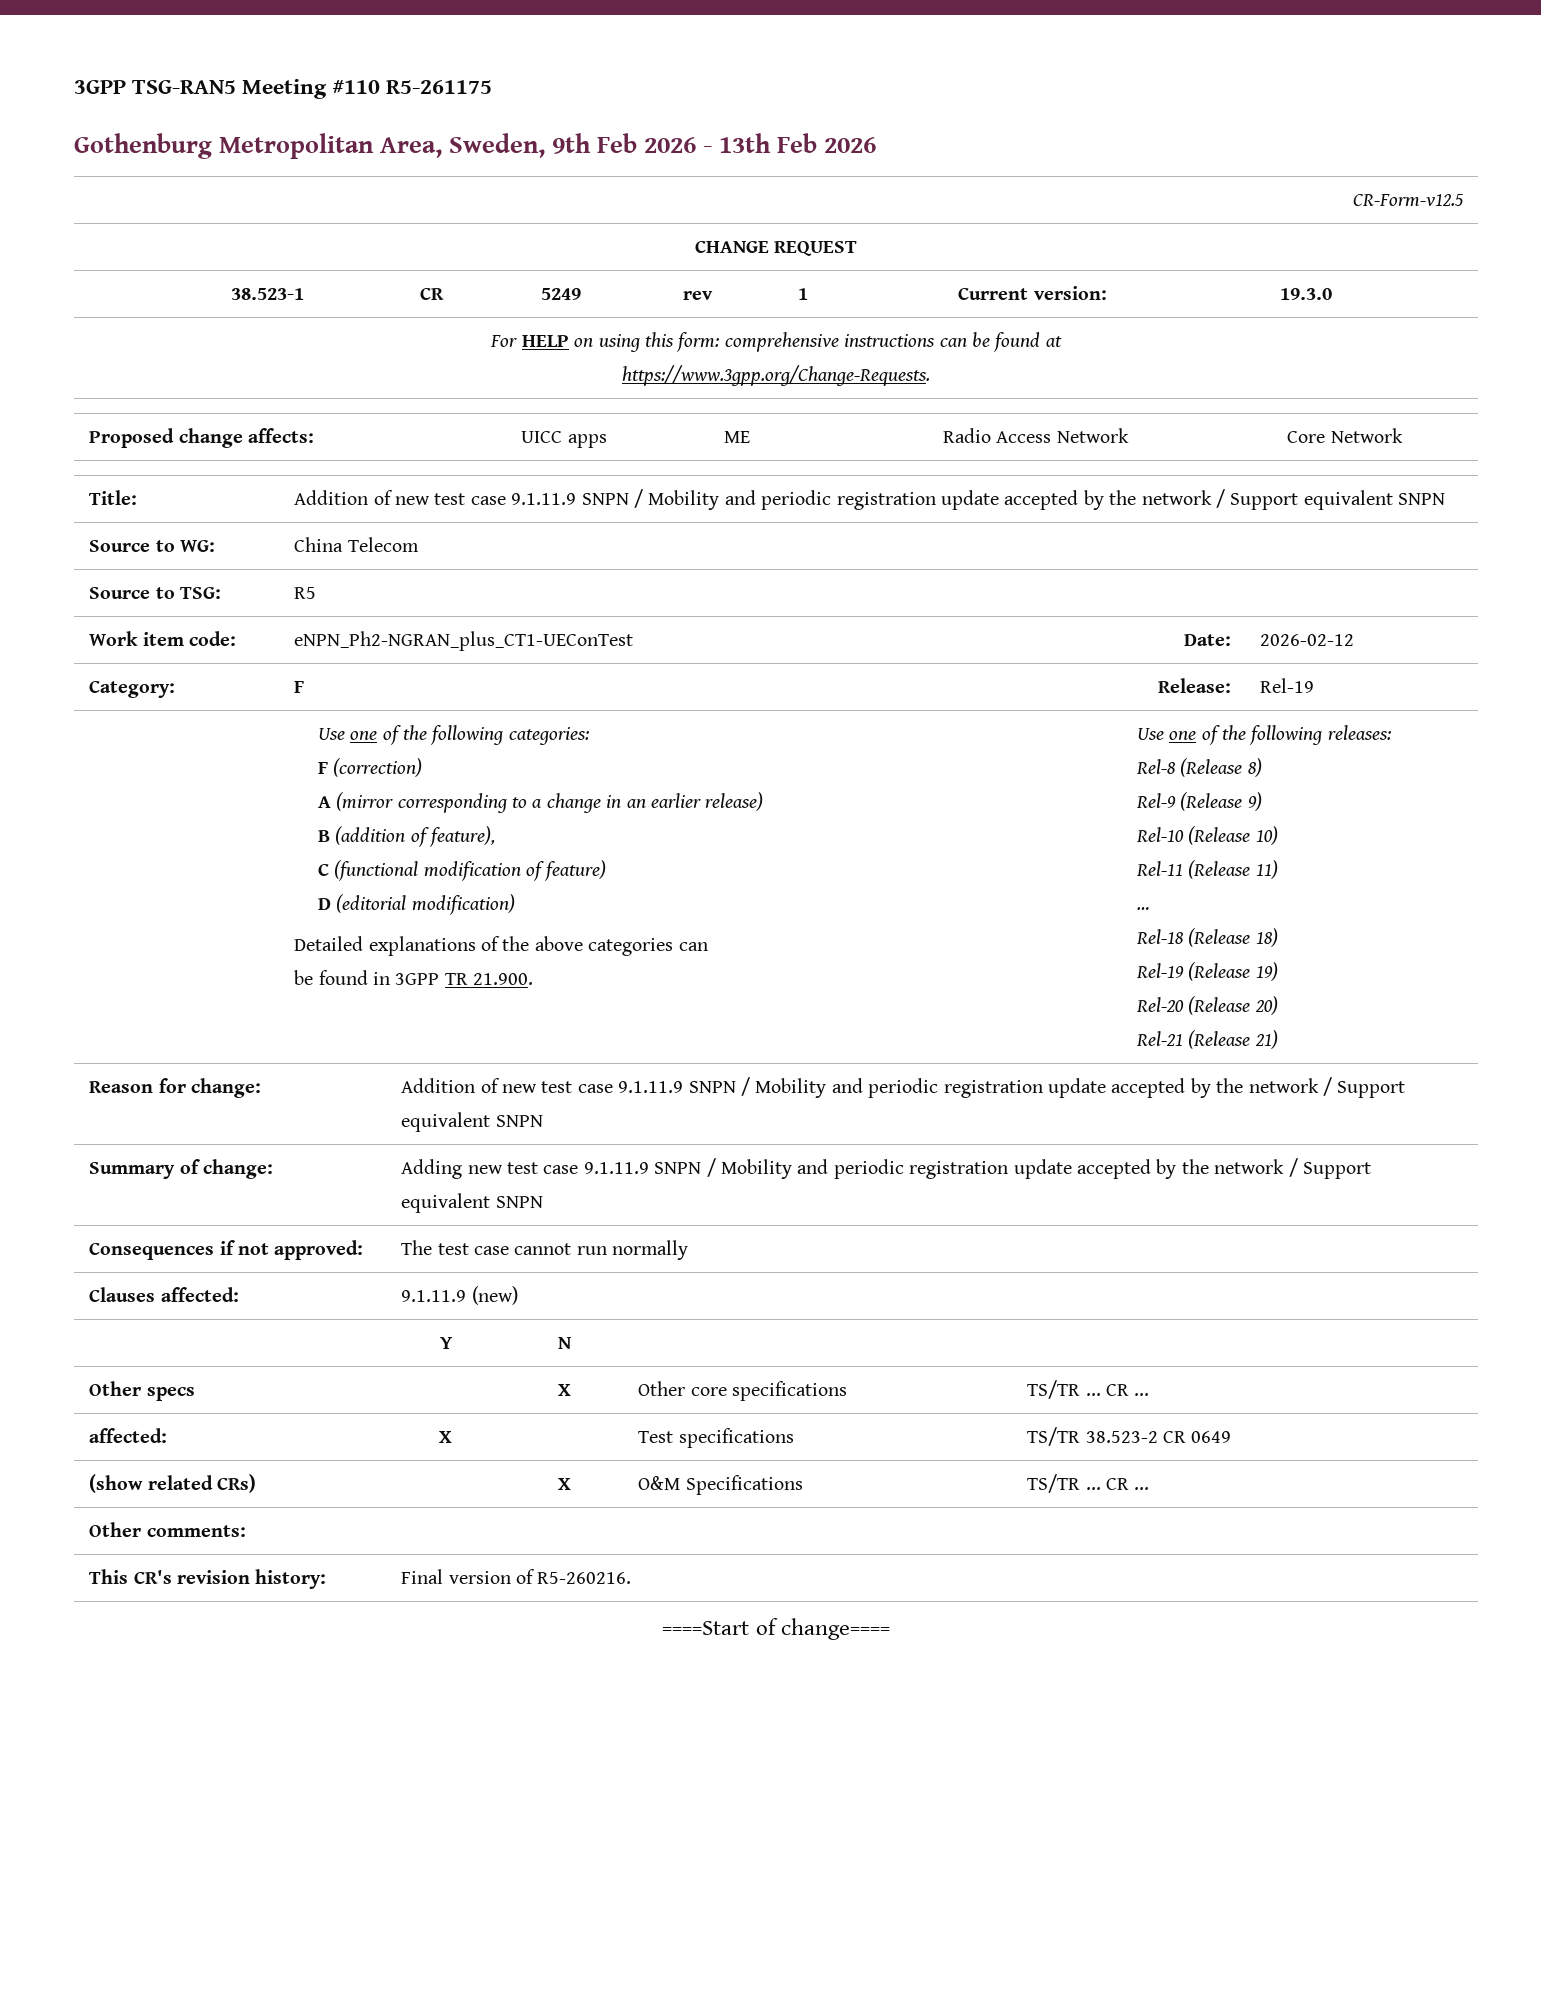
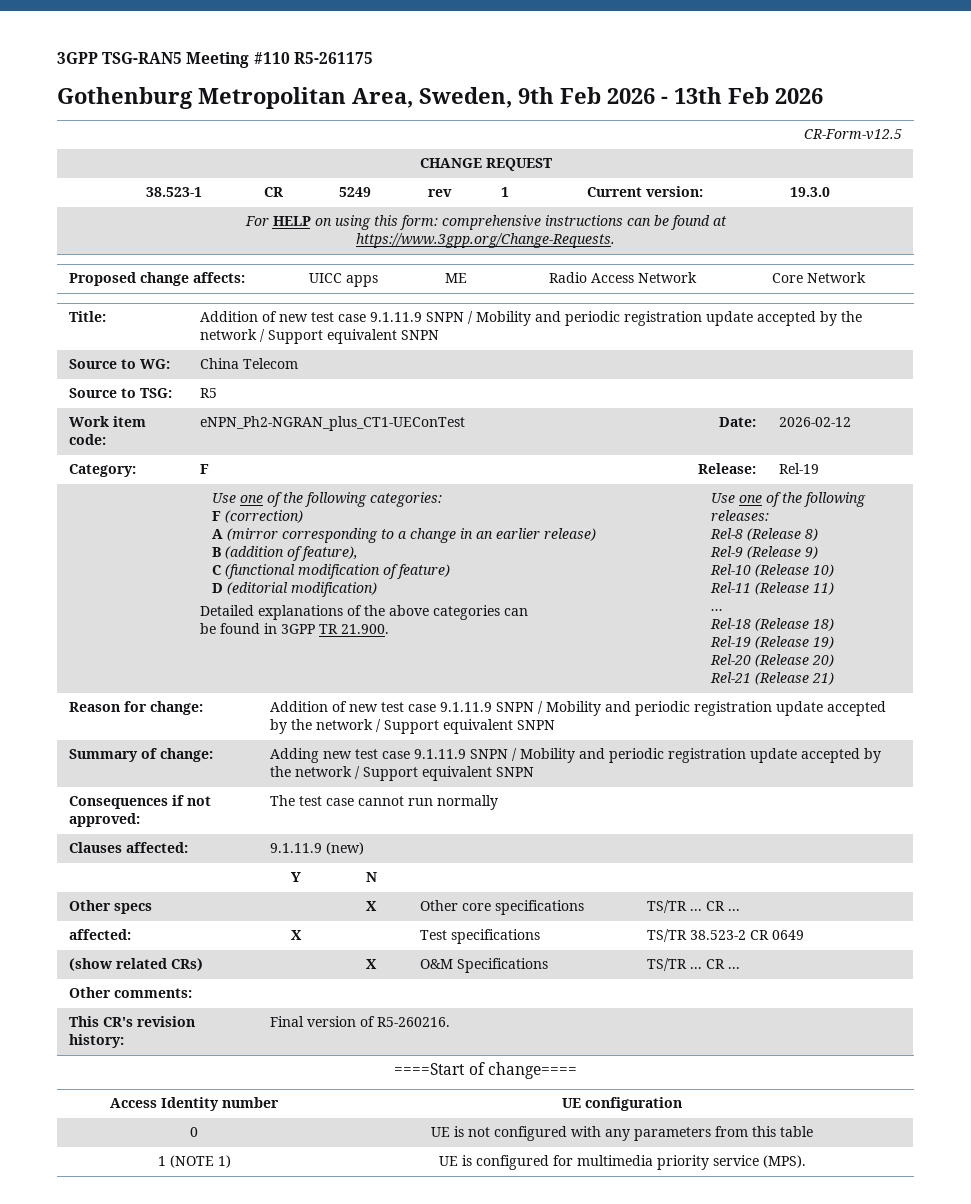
+ Access Identity number | UE configuration
+ 0 | UE is not configured with any parameters from this table
+ 1 (NOTE 1) | UE is configured for multimedia priority service (MPS).

